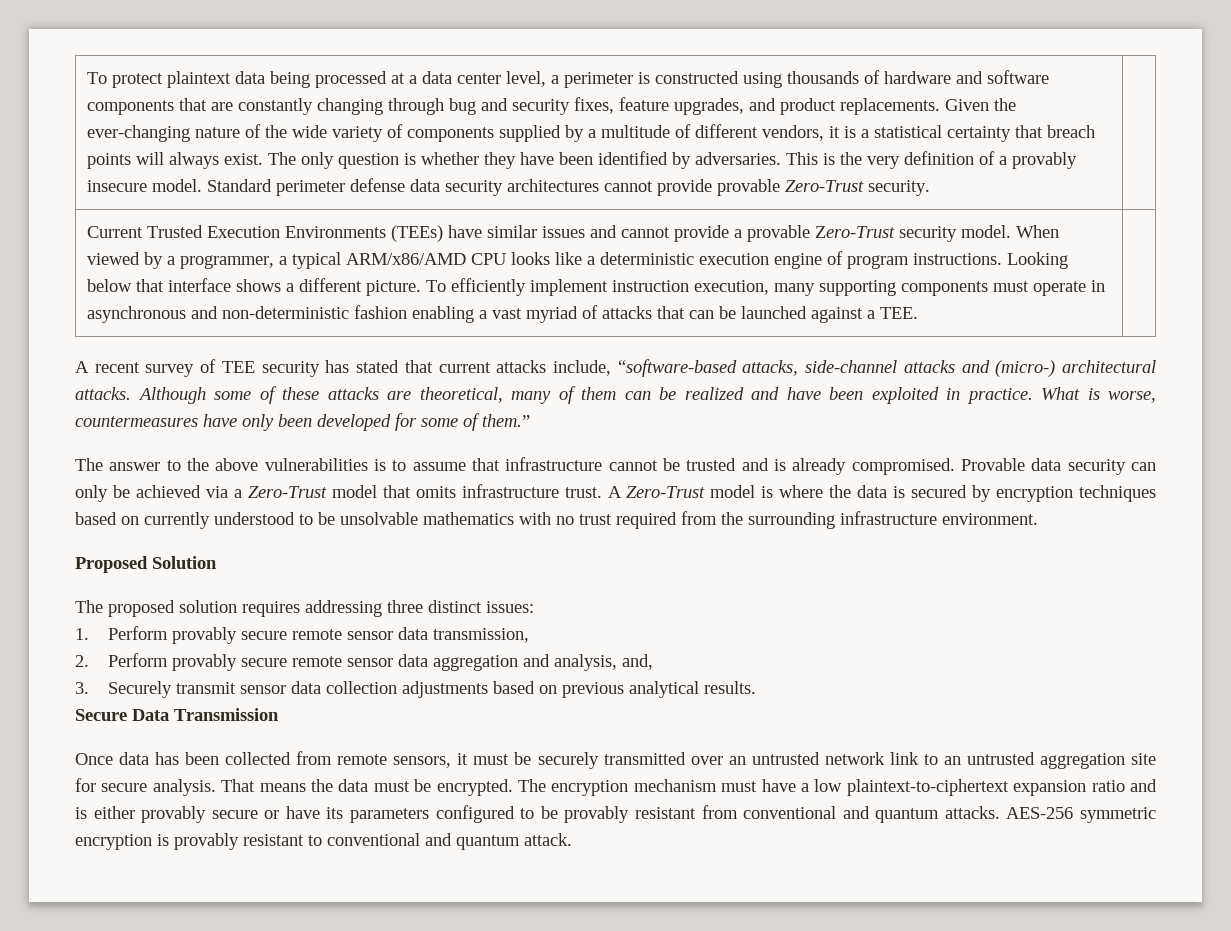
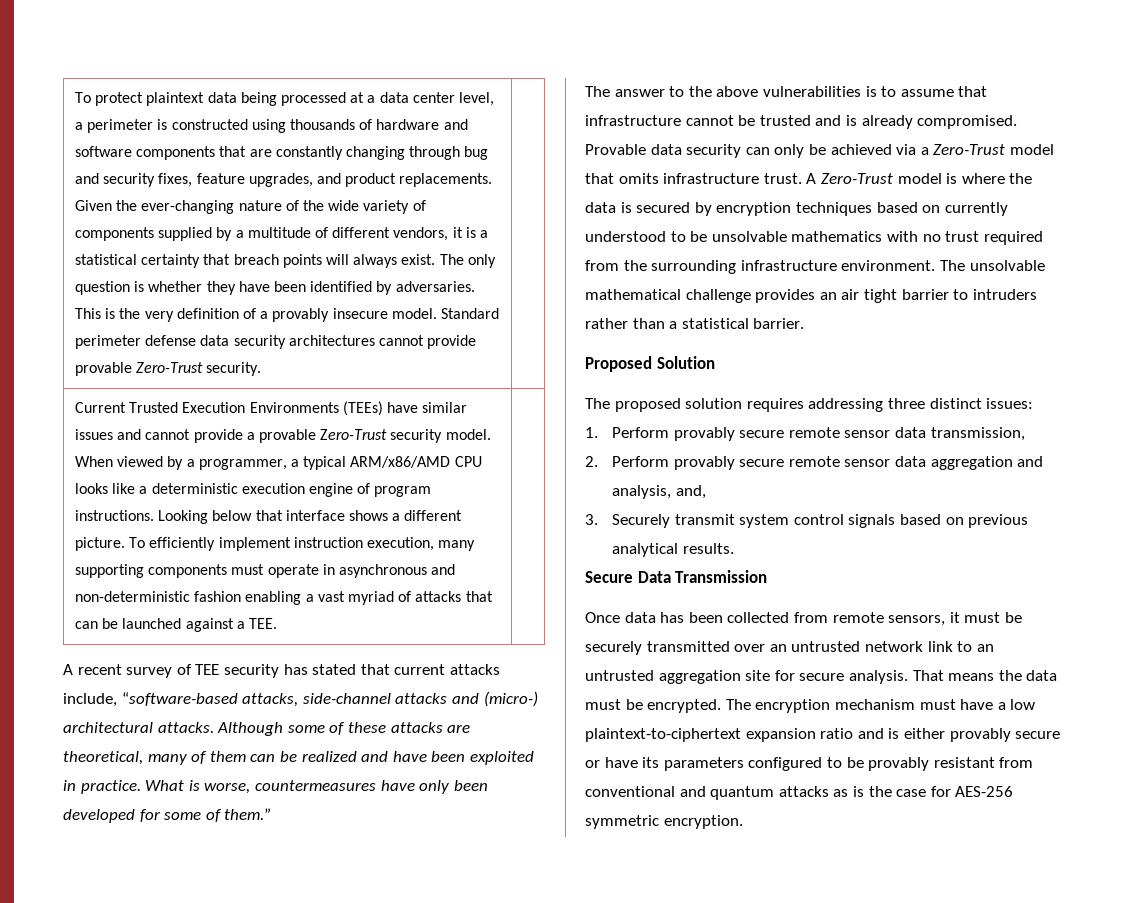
+ The unsolvable mathematical challenge provides an air tight barrier to intruders rather than a statistical barrier.
- 3. Securely transmit sensor data collection adjustments based on previous analytical results.
+ 3. Securely transmit system control signals based on previous analytical results.
- The encryption mechanism must have a low plaintext-to-ciphertext expansion ratio and is either provably secure or have its parameters configured to be provably resistant from conventional and quantum attacks. AES-256 symmetric encryption is provably resistant to conventional and quantum attack.
+ The encryption mechanism must have a low plaintext-to-ciphertext expansion ratio and is either provably secure or have its parameters configured to be provably resistant from conventional and quantum attacks as is the case for AES-256 symmetric encryption.

